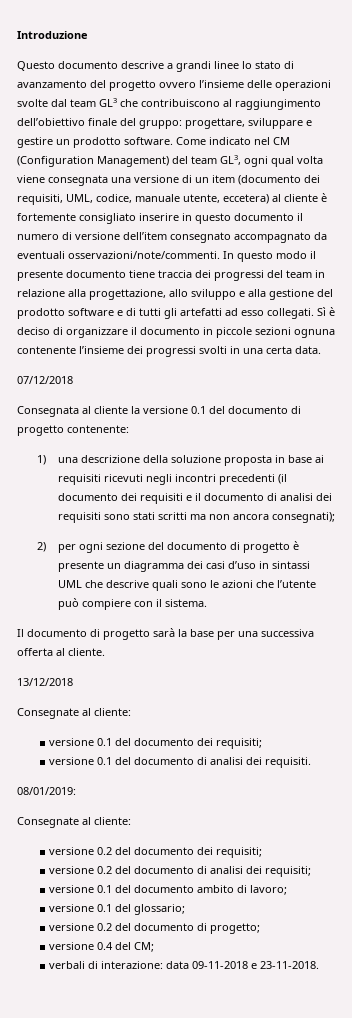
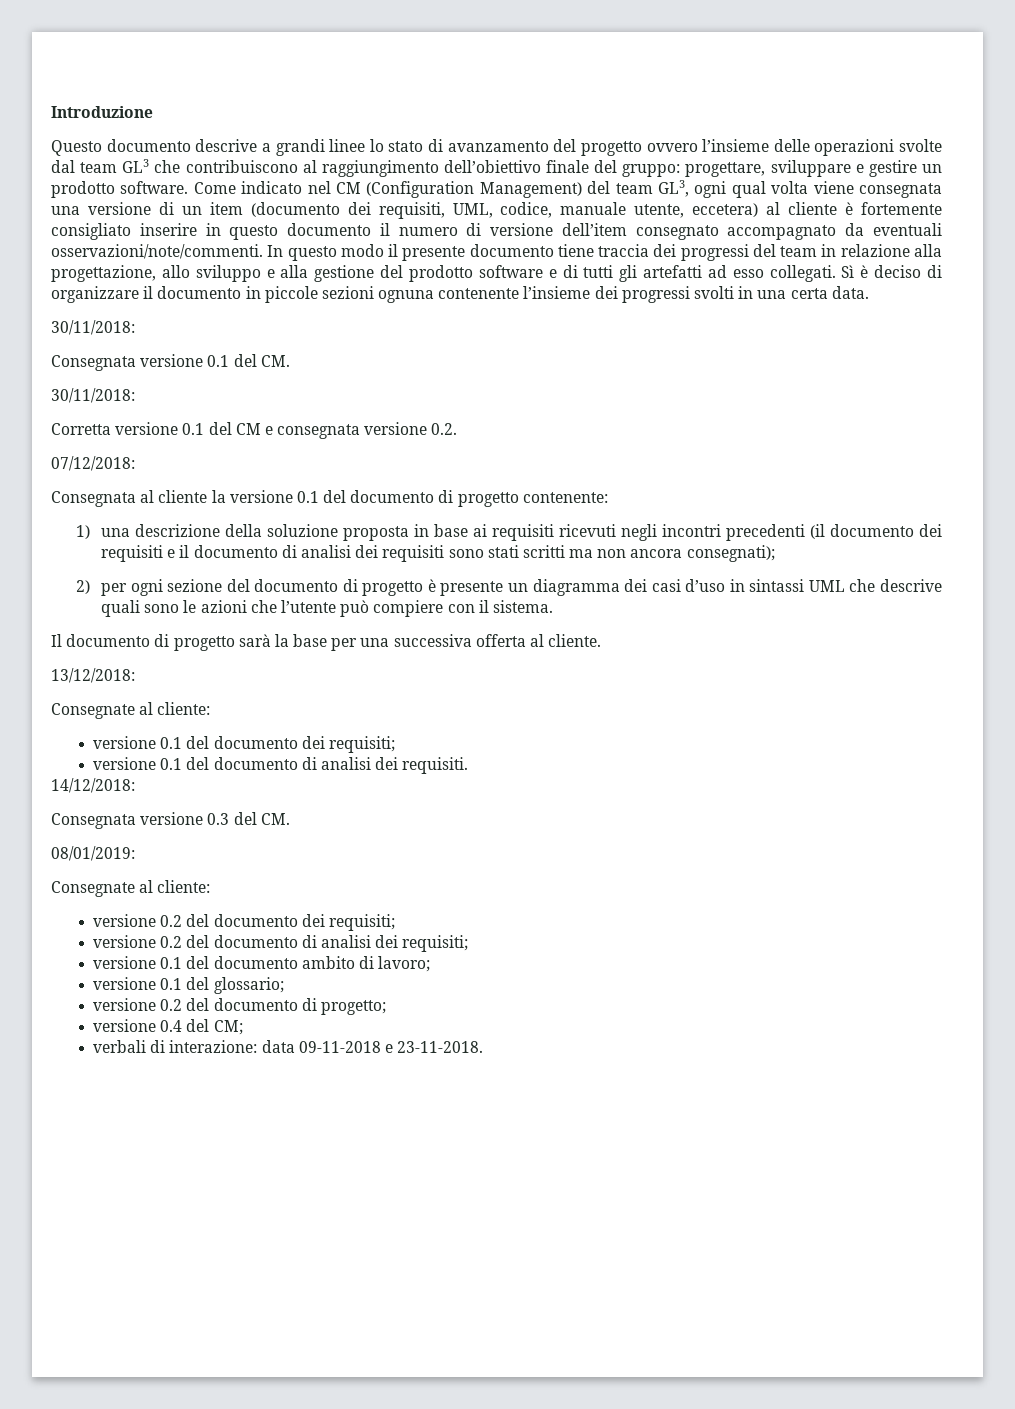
  Sì è deciso di organizzare il documento in piccole sezioni ognuna contenente l’insieme dei progressi svolti in una certa data.
- 07/12/2018
+ 30/11/2018:
+ Consegnata versione 0.1 del CM.
+ 30/11/2018:
+ Corretta versione 0.1 del CM e consegnata versione 0.2.
+ 07/12/2018:
- 13/12/2018
+ 13/12/2018:
+ 14/12/2018:
+ Consegnata versione 0.3 del CM.

